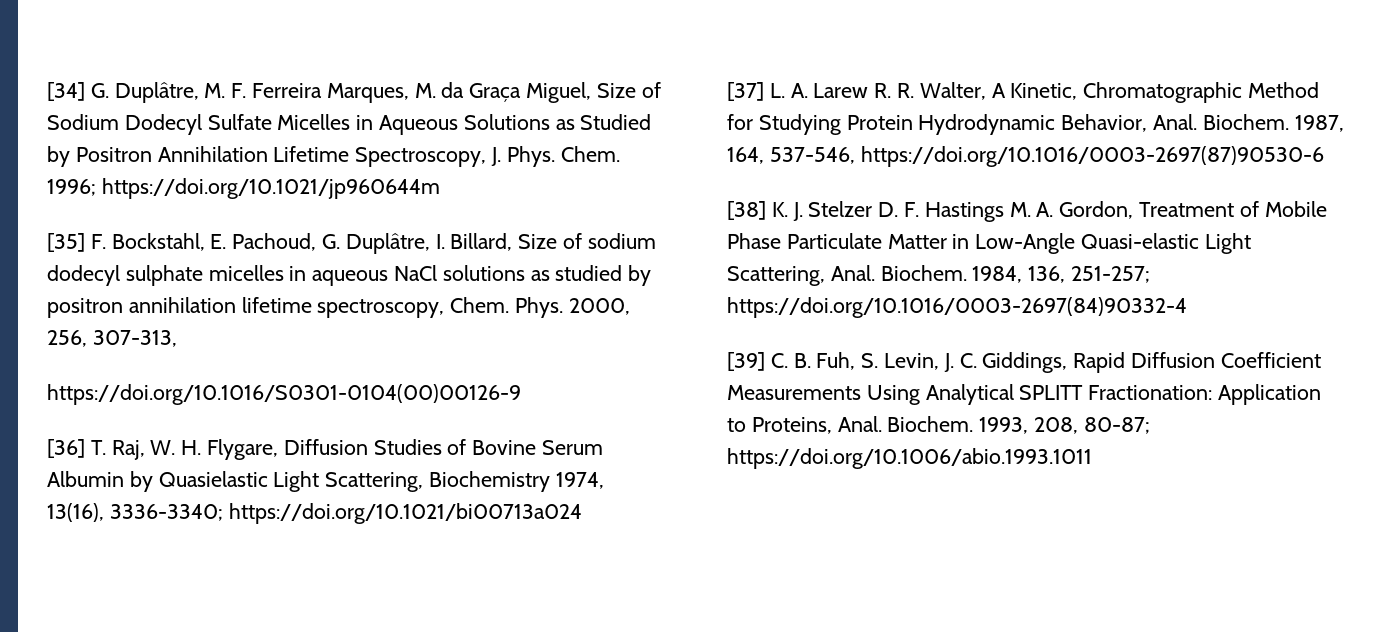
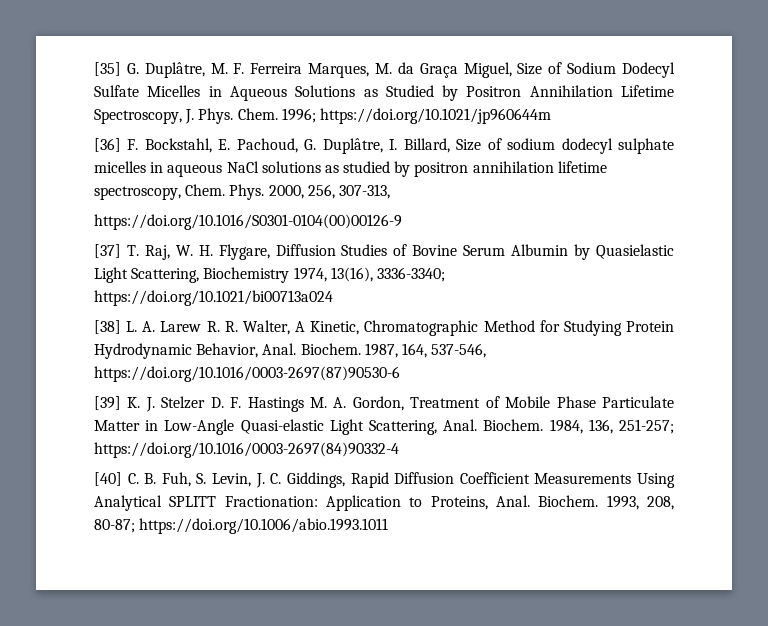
- [34] G. Duplâtre, M. F. Ferreira Marques, M. da Graça Miguel, Size of Sodium Dodecyl Sulfate Micelles in Aqueous Solutions as Studied by Positron Annihilation Lifetime Spectroscopy, J. Phys.
+ [35] G. Duplâtre, M. F. Ferreira Marques, M. da Graça Miguel, Size of Sodium Dodecyl Sulfate Micelles in Aqueous Solutions as Studied by Positron Annihilation Lifetime Spectroscopy, J. Phys.
- [35] F. Bockstahl, E. Pachoud, G. Duplâtre, I. Billard, Size of sodium dodecyl sulphate micelles in aqueous NaCl solutions as studied by positron annihilation lifetime spectroscopy, Chem.
+ [36] F. Bockstahl, E. Pachoud, G. Duplâtre, I. Billard, Size of sodium dodecyl sulphate micelles in aqueous NaCl solutions as studied by positron annihilation lifetime spectroscopy, Chem.
- [36] T. Raj, W. H. Flygare, Diffusion Studies of Bovine Serum Albumin by Quasielastic Light Scattering, Biochemistry 1974, 13(16), 3336-3340; https://doi.org/10.1021/bi00713a024
+ [37] T. Raj, W. H. Flygare, Diffusion Studies of Bovine Serum Albumin by Quasielastic Light Scattering, Biochemistry 1974, 13(16), 3336-3340; https://doi.org/10.1021/bi00713a024
- [37] L. A. Larew R. R. Walter, A Kinetic, Chromatographic Method for Studying Protein Hydrodynamic Behavior, Anal.
+ [38] L. A. Larew R. R. Walter, A Kinetic, Chromatographic Method for Studying Protein Hydrodynamic Behavior, Anal.
- [38] K. J. Stelzer D. F. Hastings M. A. Gordon, Treatment of Mobile Phase Particulate Matter in Low-Angle Quasi-elastic Light Scattering, Anal.
+ [39] K. J. Stelzer D. F. Hastings M. A. Gordon, Treatment of Mobile Phase Particulate Matter in Low-Angle Quasi-elastic Light Scattering, Anal.
- [39] C. B. Fuh, S. Levin, J. C. Giddings, Rapid Diffusion Coefficient Measurements Using Analytical SPLITT Fractionation: Application to Proteins, Anal.
+ [40] C. B. Fuh, S. Levin, J. C. Giddings, Rapid Diffusion Coefficient Measurements Using Analytical SPLITT Fractionation: Application to Proteins, Anal.

